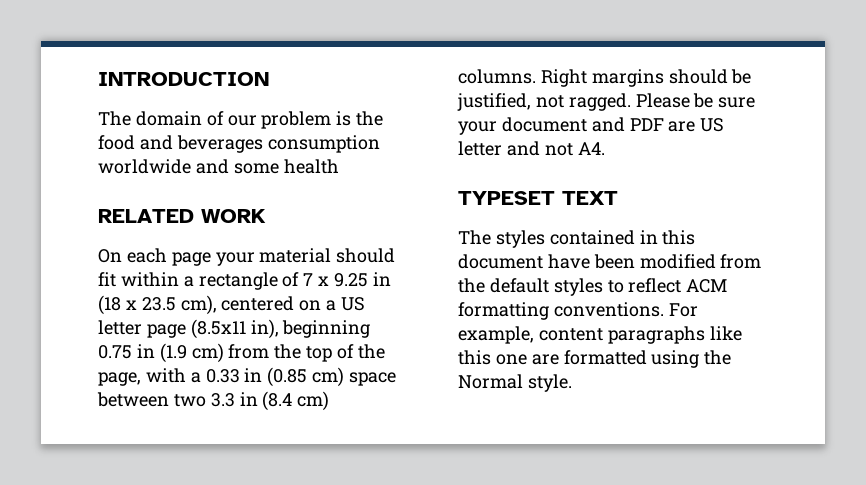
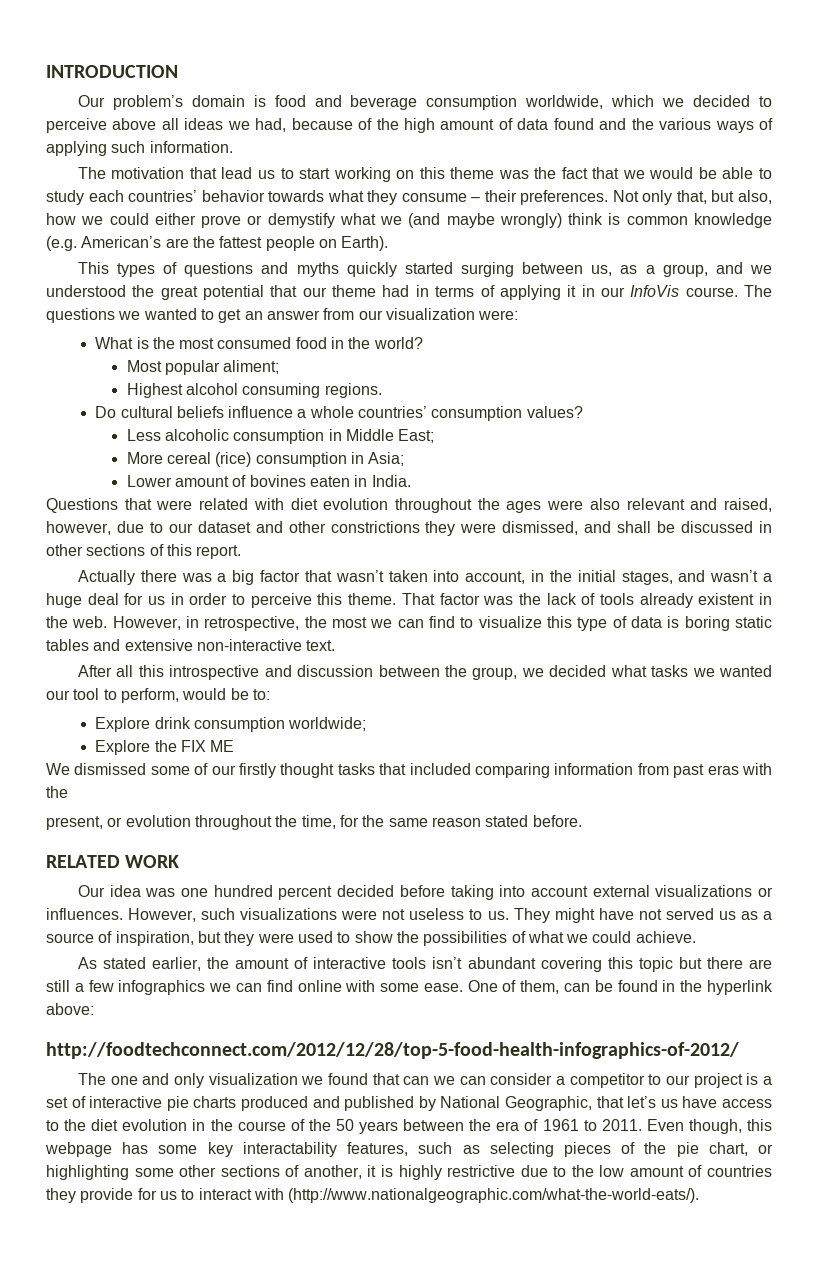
- The domain of our problem is the food and beverages consumption worldwide and some health
+ Our problem’s domain is food and beverage consumption worldwide, which we decided to perceive above all ideas we had, because of the high amount of data found and the various ways of applying such information.
+ The motivation that lead us to start working on this theme was the fact that we would be able to study each countries’ behavior towards what they consume – their preferences. Not only that, but also, how we could either prove or demystify what we (and maybe wrongly) think is common knowledge (e.g. American’s are the fattest people on Earth).
+ This types of questions and myths quickly started surging between us, as a group, and we understood the great potential that our theme had in terms of applying it in our InfoVis course. The questions we wanted to get an answer from our visualization were:
+ What is the most consumed food in the world?
+ Most popular aliment;
+ Highest alcohol consuming regions.
+ Do cultural beliefs influence a whole countries’ consumption values?
+ Less alcoholic consumption in Middle East;
+ More cereal (rice) consumption in Asia;
+ Lower amount of bovines eaten in India.
+ Questions that were related with diet evolution throughout the ages were also relevant and raised, however, due to our dataset and other constrictions they were dismissed, and shall be discussed in other sections of this report.
+ Actually there was a big factor that wasn’t taken into account, in the initial stages, and wasn’t a huge deal for us in order to perceive this theme. That factor was the lack of tools already existent in the web. However, in retrospective, the most we can find to visualize this type of data is boring static tables and extensive non-interactive text.
+ After all this introspective and discussion between the group, we decided what tasks we wanted our tool to perform, would be to:
+ Explore drink consumption worldwide;
+ Explore the FIX ME
+ We dismissed some of our firstly thought tasks that included comparing information from past eras with the
+ present, or evolution throughout the time, for the same reason stated before.
  RELATED WORK
- On each page your material should fit within a rectangle of 7 x 9.25 in (18 x 23.5 cm), centered on a US letter page (8.5x11 in), beginning 0.75 in (1.9 cm) from the top of the page, with a 0.33 in (0.85 cm) space between two 3.3 in (8.4 cm) columns. Right margins should be justified, not ragged. Please be sure your document and PDF are US letter and not A4.
- TYPESET TEXT
- The styles contained in this document have been modified from the default styles to reflect ACM formatting conventions. For example, content paragraphs like this one are formatted using the Normal style.
+ Our idea was one hundred percent decided before taking into account external visualizations or influences. However, such visualizations were not useless to us. They might have not served us as a source of inspiration, but they were used to show the possibilities of what we could achieve.
+ As stated earlier, the amount of interactive tools isn’t abundant covering this topic but there are still a few infographics we can find online with some ease. One of them, can be found in the hyperlink above:
+ http://foodtechconnect.com/2012/12/28/top-5-food-health-infographics-of-2012/
+ The one and only visualization we found that can we can consider a competitor to our project is a set of interactive pie charts produced and published by National Geographic, that let’s us have access to the diet evolution in the course of the 50 years between the era of 1961 to 2011. Even though, this webpage has some key interactability features, such as selecting pieces of the pie chart, or highlighting some other sections of another, it is highly restrictive due to the low amount of countries they provide for us to interact with (http://www.nationalgeographic.com/what-the-world-eats/).

